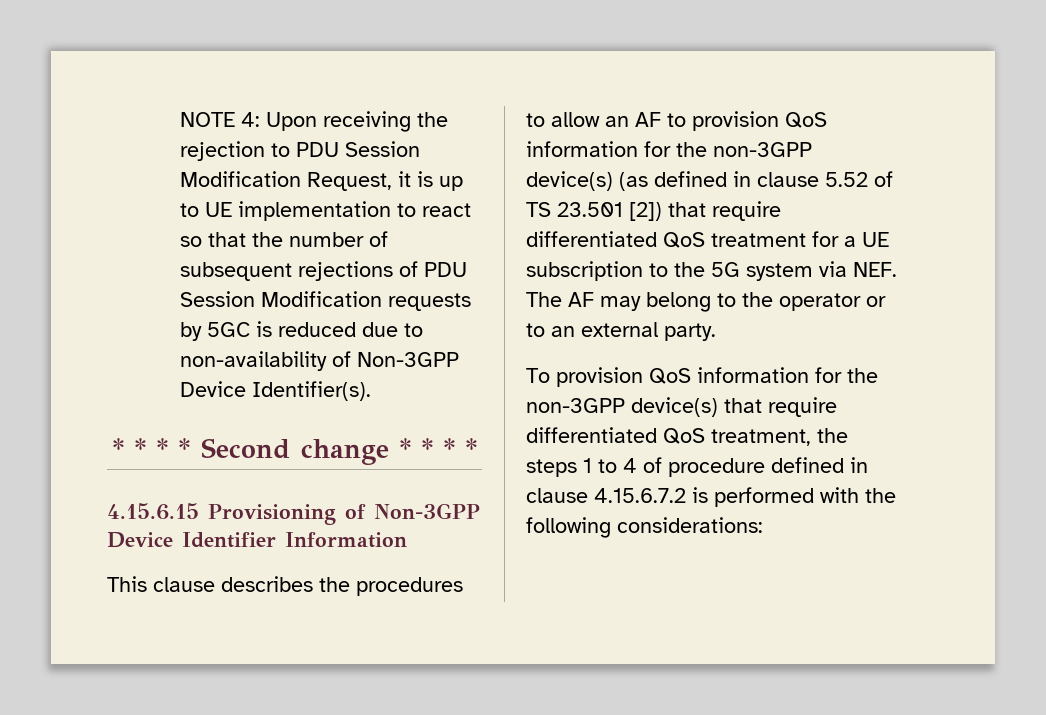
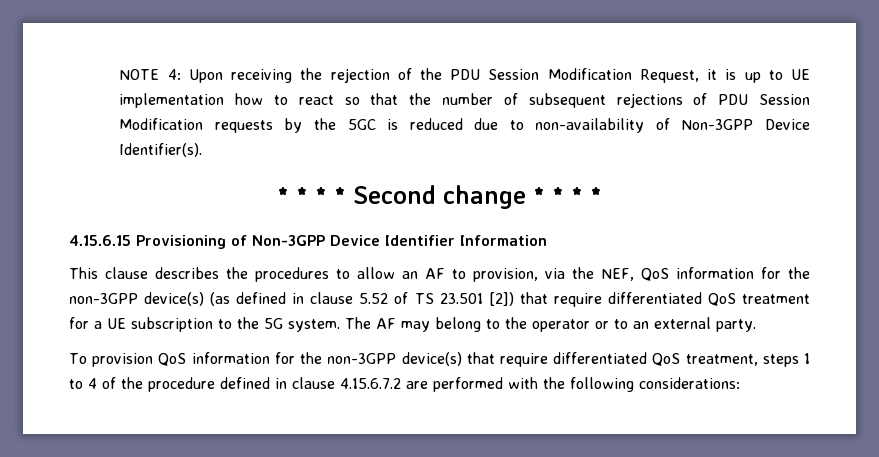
- NOTE 4: Upon receiving the rejection to PDU Session Modification Request, it is up to UE implementation to react so that the number of subsequent rejections of PDU Session Modification requests by 5GC is reduced due to non-availability of Non-3GPP Device Identifier(s).
+ NOTE 4: Upon receiving the rejection of the PDU Session Modification Request, it is up to UE implementation how to react so that the number of subsequent rejections of PDU Session Modification requests by the 5GC is reduced due to non-availability of Non-3GPP Device Identifier(s).
- This clause describes the procedures to allow an AF to provision QoS information for the non-3GPP device(s) (as defined in clause 5.52 of TS 23.501 [2]) that require differentiated QoS treatment for a UE subscription to the 5G system via NEF. The AF may belong to the operator or to an external party.
+ This clause describes the procedures to allow an AF to provision, via the NEF, QoS information for the non-3GPP device(s) (as defined in clause 5.52 of TS 23.501 [2]) that require differentiated QoS treatment for a UE subscription to the 5G system. The AF may belong to the operator or to an external party.
- To provision QoS information for the non-3GPP device(s) that require differentiated QoS treatment, the steps 1 to 4 of procedure defined in clause 4.15.6.7.2 is performed with the following considerations:
+ To provision QoS information for the non-3GPP device(s) that require differentiated QoS treatment, steps 1 to 4 of the procedure defined in clause 4.15.6.7.2 are performed with the following considerations:

